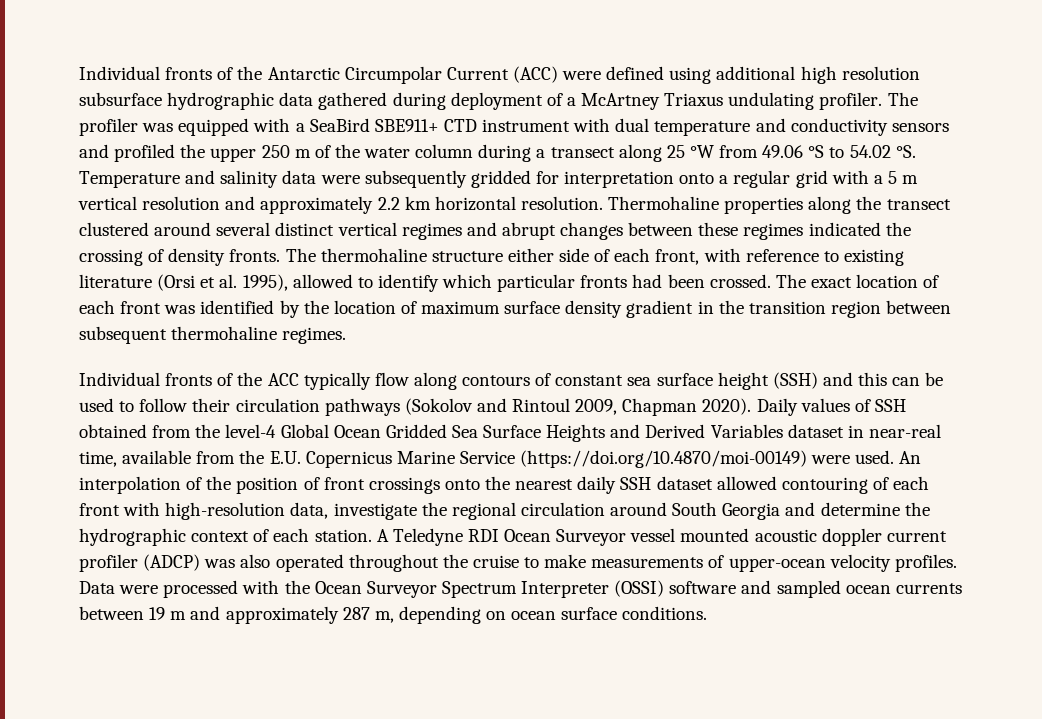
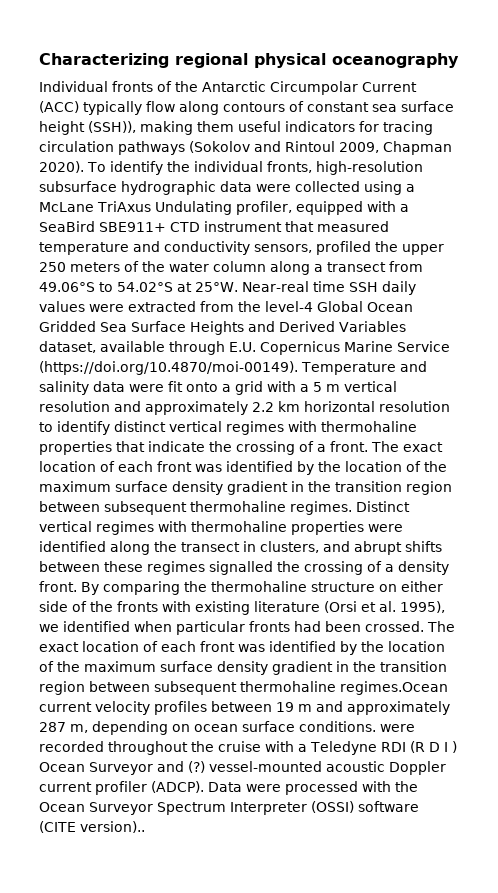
+ Characterizing regional physical oceanography
- Individual fronts of the Antarctic Circumpolar Current (ACC) were defined using additional high resolution subsurface hydrographic data gathered during deployment of a McArtney Triaxus undulating profiler. The profiler was equipped with a SeaBird SBE911+ CTD instrument with dual temperature and conductivity sensors and profiled the upper 250 m of the water column during a transect along 25 °W from 49.06 °S to 54.02 °S. Temperature and salinity data were subsequently gridded for interpretation onto a regular grid with a 5 m vertical resolution and approximately 2.2 km horizontal resolution. Thermohaline properties along the transect clustered around several distinct vertical regimes and abrupt changes between these regimes indicated the crossing of density fronts. The thermohaline structure either side of each front, with reference to existing literature (Orsi et al. 1995), allowed to identify which particular fronts had been crossed.
+ Individual fronts of the Antarctic Circumpolar Current (ACC) typically flow along contours of constant sea surface height (SSH)), making them useful indicators for tracing circulation pathways (Sokolov and Rintoul 2009, Chapman 2020). To identify the individual fronts, high-resolution subsurface hydrographic data were collected using a McLane TriAxus Undulating profiler, equipped with a SeaBird SBE911+ CTD instrument that measured temperature and conductivity sensors, profiled the upper 250 meters of the water column along a transect from 49.06°S to 54.02°S at 25°W. Near-real time SSH daily values were extracted from the level-4 Global Ocean Gridded Sea Surface Heights and Derived Variables dataset, available through E.U. Copernicus Marine Service (https://doi.org/10.4870/moi-00149). Temperature and salinity data were fit onto a grid with a 5 m vertical resolution and approximately 2.2 km horizontal resolution to identify distinct vertical regimes with thermohaline properties that indicate the crossing of a front. The exact location of each front was identified by the location of the maximum surface density gradient in the transition region between subsequent thermohaline regimes. Distinct vertical regimes with thermohaline properties were identified along the transect in clusters, and abrupt shifts between these regimes signalled the crossing of a density front. By comparing the thermohaline structure on either side of the fronts with existing literature (Orsi et al. 1995), we identified when particular fronts had been crossed.
- The exact location of each front was identified by the location of maximum surface density gradient in the transition region between subsequent thermohaline regimes.
- Individual fronts of the ACC typically flow along contours of constant sea surface height (SSH) and this can be used to follow their circulation pathways (Sokolov and Rintoul 2009, Chapman 2020). Daily values of SSH obtained from the level-4 Global Ocean Gridded Sea Surface Heights and Derived Variables dataset in near-real time, available from the E.U. Copernicus Marine Service (https://doi.org/10.4870/moi-00149) were used. An interpolation of the position of front crossings onto the nearest daily SSH dataset allowed contouring of each front with high-resolution data, investigate the regional circulation around South Georgia and determine the hydrographic context of each station. A Teledyne RDI Ocean Surveyor vessel mounted acoustic doppler current profiler (ADCP) was also operated throughout the cruise to make measurements of upper-ocean velocity profiles. Data were processed with the Ocean Surveyor Spectrum Interpreter (OSSI) software and sampled ocean currents between 19 m and approximately 287 m, depending on ocean surface conditions.
+ The exact location of each front was identified by the location of the maximum surface density gradient in the transition region between subsequent thermohaline regimes.Ocean current velocity profiles between 19 m and approximately 287 m, depending on ocean surface conditions. were recorded throughout the cruise with a Teledyne RDI (R D I ) Ocean Surveyor and (?) vessel-mounted acoustic Doppler current profiler (ADCP). Data were processed with the Ocean Surveyor Spectrum Interpreter (OSSI) software (CITE version)..

